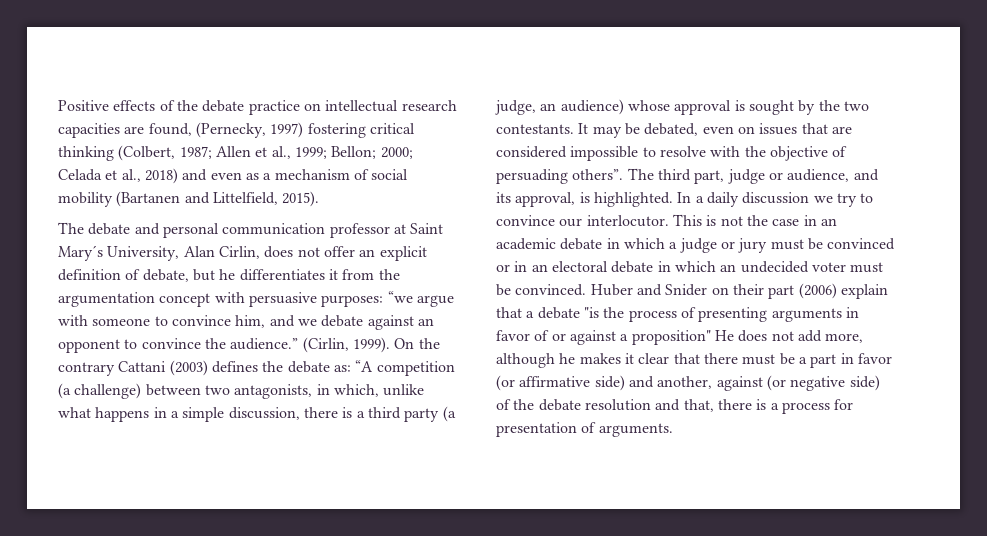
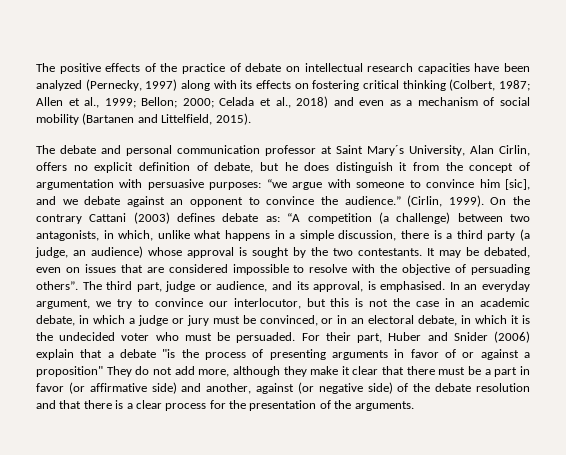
- Positive effects of the debate practice on intellectual research capacities are found, (Pernecky, 1997) fostering critical thinking (Colbert, 1987; Allen et al., 1999; Bellon; 2000; Celada et al., 2018) and even as a mechanism of social mobility (Bartanen and Littelfield, 2015).
+ The positive effects of the practice of debate on intellectual research capacities have been analyzed (Pernecky, 1997) along with its effects on fostering critical thinking (Colbert, 1987; Allen et al., 1999; Bellon; 2000; Celada et al., 2018) and even as a mechanism of social mobility (Bartanen and Littelfield, 2015).
- The debate and personal communication professor at Saint Mary´s University, Alan Cirlin, does not offer an explicit definition of debate, but he differentiates it from the argumentation concept with persuasive purposes: “we argue with someone to convince him, and we debate against an opponent to convince the audience.”
+ The debate and personal communication professor at Saint Mary´s University, Alan Cirlin, offers no explicit definition of debate, but he does distinguish it from the concept of argumentation with persuasive purposes: “we argue with someone to convince him [sic], and we debate against an opponent to convince the audience.”
- On the contrary Cattani (2003) defines the debate as: “A competition (a challenge) between two antagonists, in which, unlike what happens in a simple discussion, there is a third party (a judge, an audience) whose approval is sought by the two contestants.
+ On the contrary Cattani (2003) defines debate as: “A competition (a challenge) between two antagonists, in which, unlike what happens in a simple discussion, there is a third party (a judge, an audience) whose approval is sought by the two contestants.
- The third part, judge or audience, and its approval, is highlighted. In a daily discussion we try to convince our interlocutor. This is not the case in an academic debate in which a judge or jury must be convinced or in an electoral debate in which an undecided voter must be convinced. Huber and Snider on their part (2006) explain that a debate "is the process of presenting arguments in favor of or against a proposition" He does not add more, although he makes it clear that there must be a part in favor (or affirmative side) and another, against (or negative side) of the debate resolution and that, there is a process for presentation of arguments.
+ The third part, judge or audience, and its approval, is emphasised. In an everyday argument, we try to convince our interlocutor, but this is not the case in an academic debate, in which a judge or jury must be convinced, or in an electoral debate, in which it is the undecided voter who must be persuaded. For their part, Huber and Snider (2006) explain that a debate "is the process of presenting arguments in favor of or against a proposition" They do not add more, although they make it clear that there must be a part in favor (or affirmative side) and another, against (or negative side) of the debate resolution and that there is a clear process for the presentation of the arguments.

